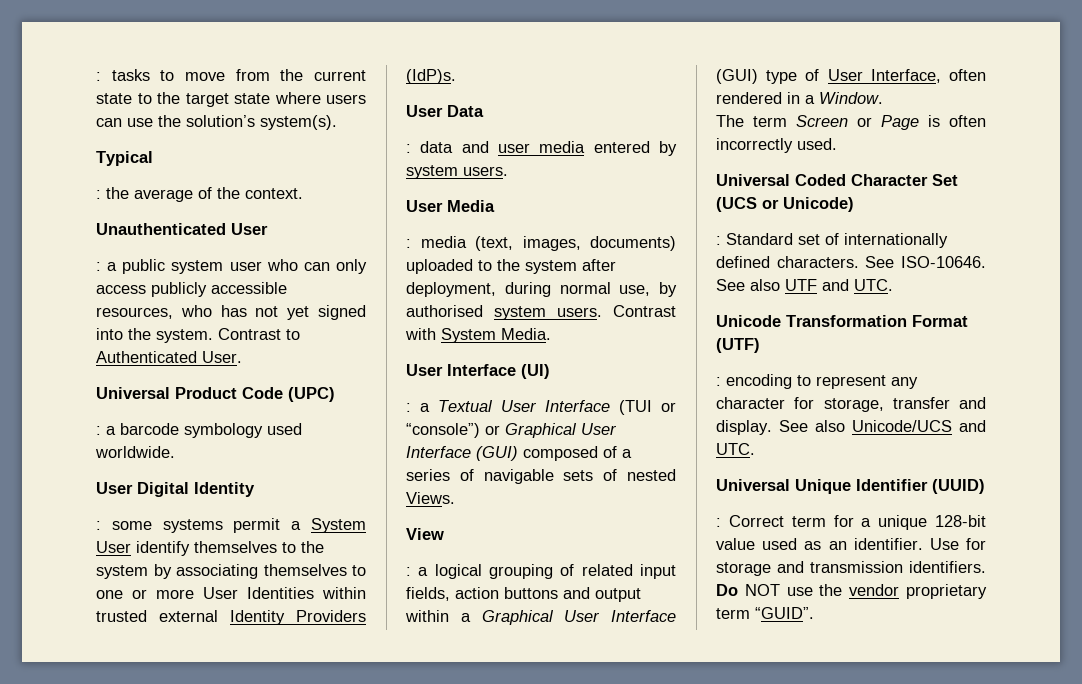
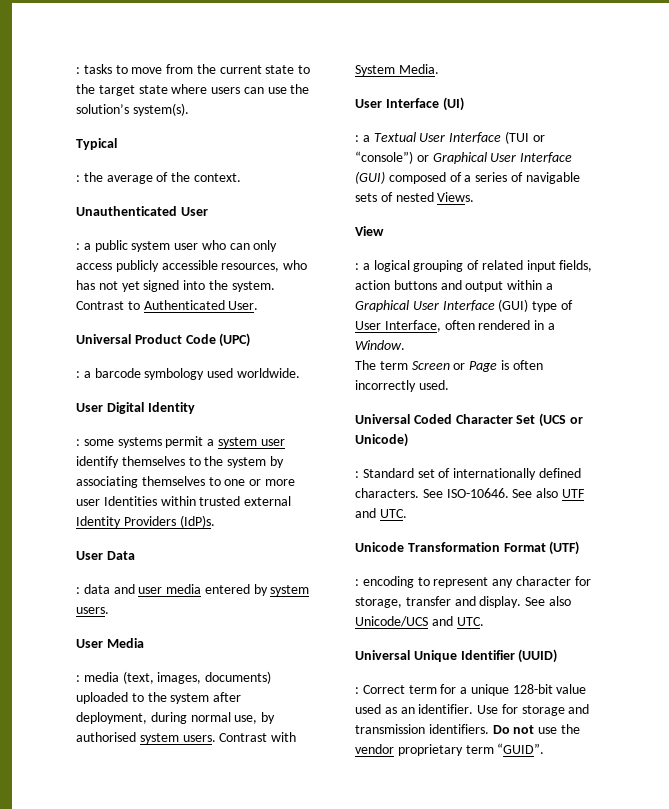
- : some systems permit a System User identify themselves to the system by associating themselves to one or more User Identities within trusted external Identity Providers (IdP)s.
+ : some systems permit a system user identify themselves to the system by associating themselves to one or more user Identities within trusted external Identity Providers (IdP)s.
- Do NOT use the vendor proprietary term “GUID”.
+ Do not use the vendor proprietary term “GUID”.

